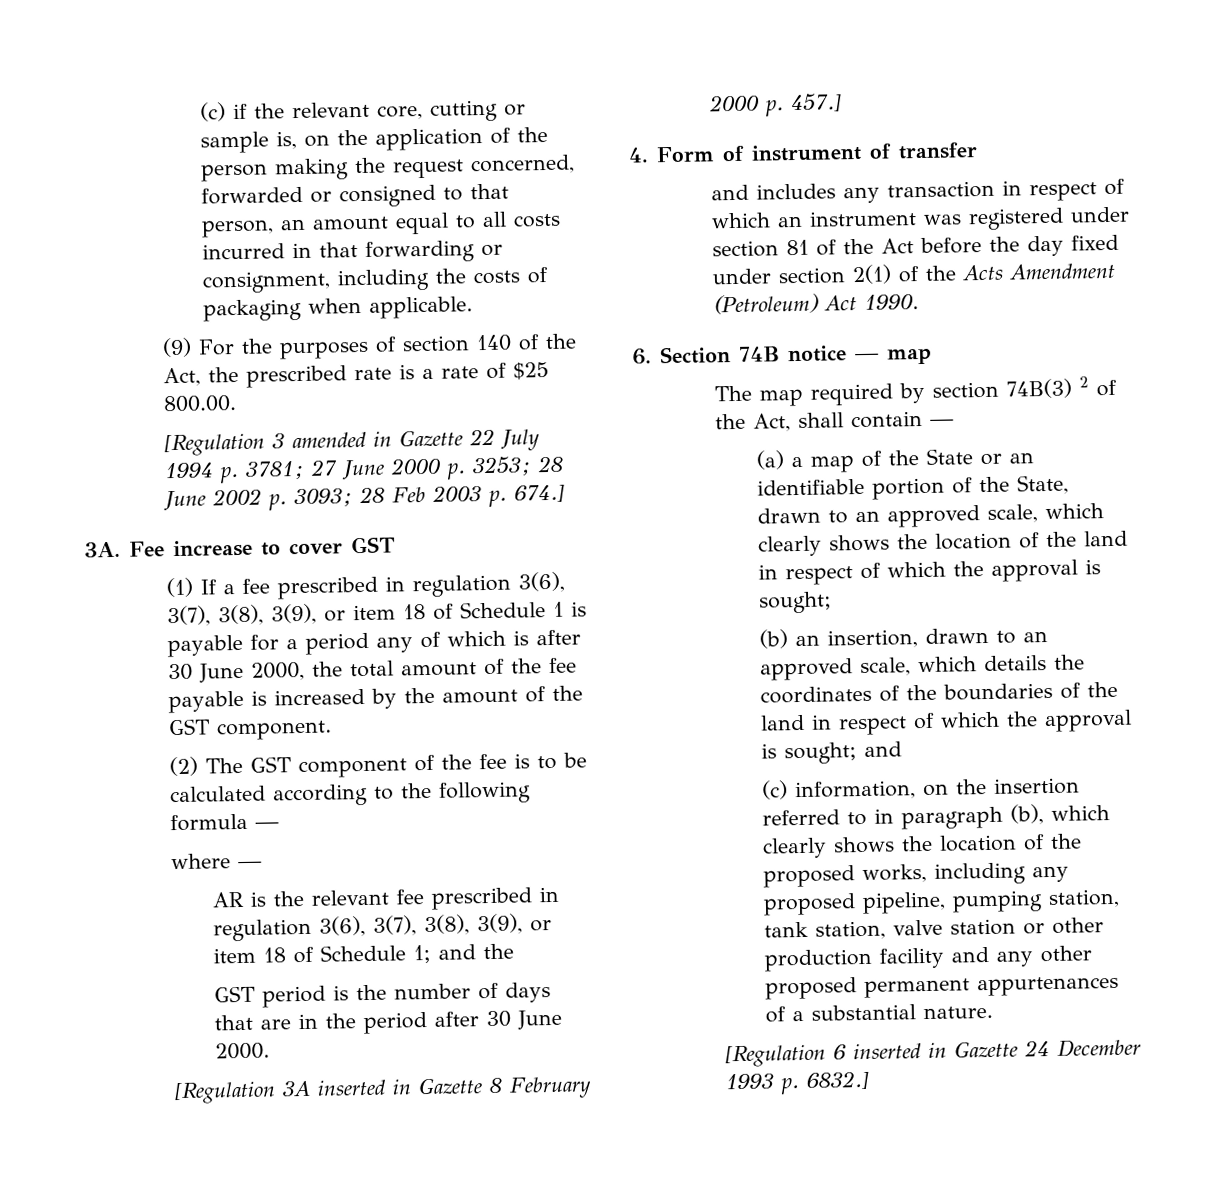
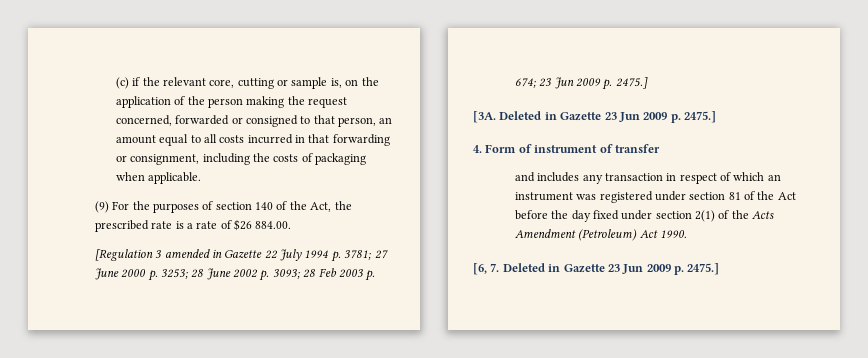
- (9) For the purposes of section 140 of the Act, the prescribed rate is a rate of $25 800.00.
+ (9) For the purposes of section 140 of the Act, the prescribed rate is a rate of $26 884.00.
- [Regulation 3 amended in Gazette 22 July 1994 p. 3781; 27 June 2000 p. 3253; 28 June 2002 p. 3093; 28 Feb 2003 p. 674.]
- 3A. Fee increase to cover GST
- (1) If a fee prescribed in regulation 3(6), 3(7), 3(8), 3(9), or item 18 of Schedule 1 is payable for a period any of which is after 30 June 2000, the total amount of the fee payable is increased by the amount of the GST component.
- (2) The GST component of the fee is to be calculated according to the following formula —
- where —
- AR is the relevant fee prescribed in regulation 3(6), 3(7), 3(8), 3(9), or item 18 of Schedule 1; and the
- GST period is the number of days that are in the period after 30 June 2000.
- [Regulation 3A inserted in Gazette 8 February 2000 p. 457.]
+ [Regulation 3 amended in Gazette 22 July 1994 p. 3781; 27 June 2000 p. 3253; 28 June 2002 p. 3093; 28 Feb 2003 p. 674; 23 Jun 2009 p. 2475.]
+ [3A. Deleted in Gazette 23 Jun 2009 p. 2475.]
- 6. Section 74B notice — map
- The map required by section 74B(3) 2 of the Act, shall contain —
- (a) a map of the State or an identifiable portion of the State, drawn to an approved scale, which clearly shows the location of the land in respect of which the approval is sought;
- (b) an insertion, drawn to an approved scale, which details the coordinates of the boundaries of the land in respect of which the approval is sought; and
- (c) information, on the insertion referred to in paragraph (b), which clearly shows the location of the proposed works, including any proposed pipeline, pumping station, tank station, valve station or other production facility and any other proposed permanent appurtenances of a substantial nature.
- [Regulation 6 inserted in Gazette 24 December 1993 p. 6832.]
+ [6, 7. Deleted in Gazette 23 Jun 2009 p. 2475.]

